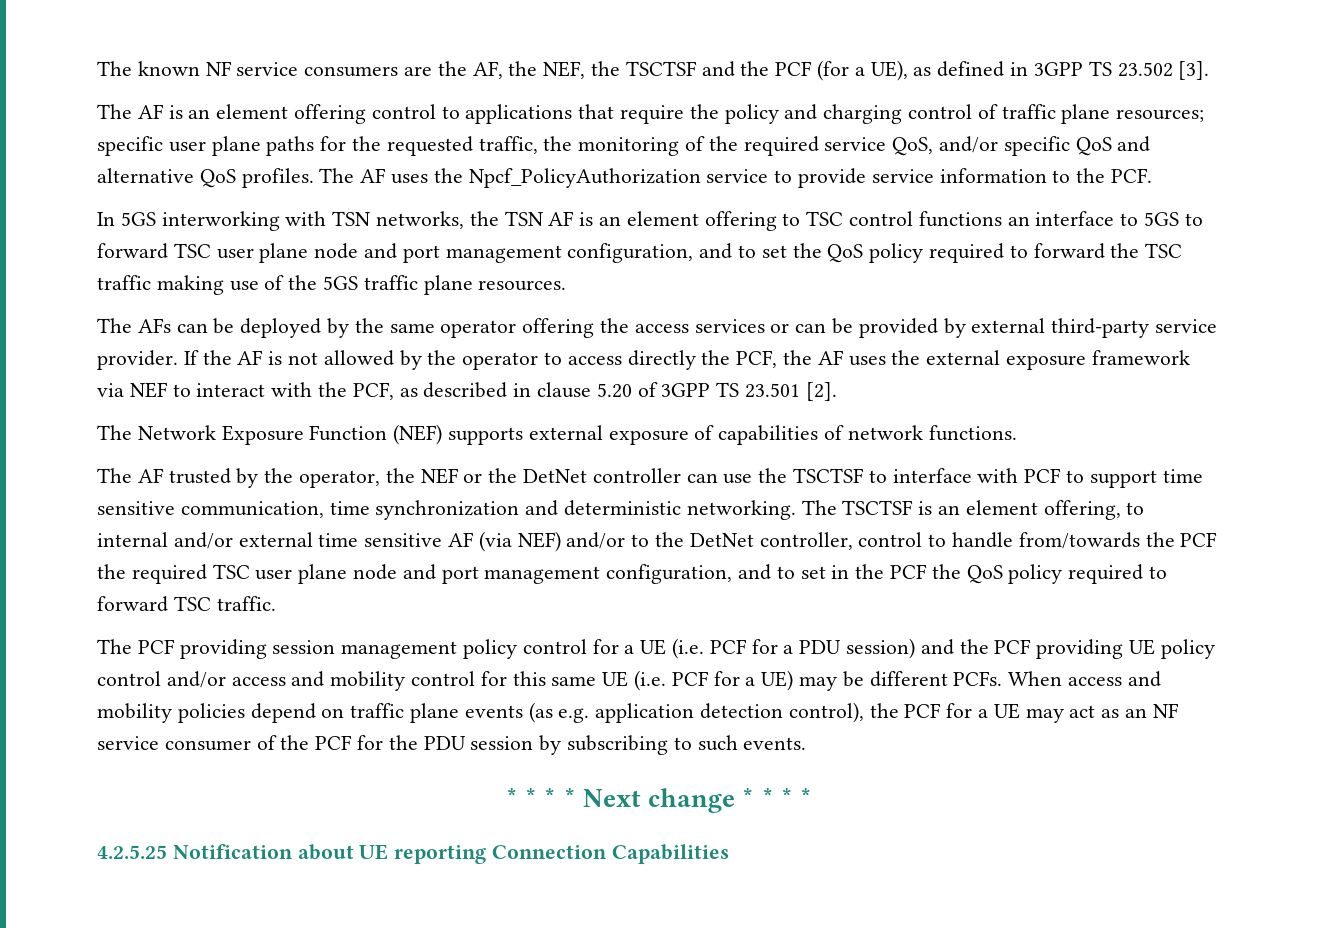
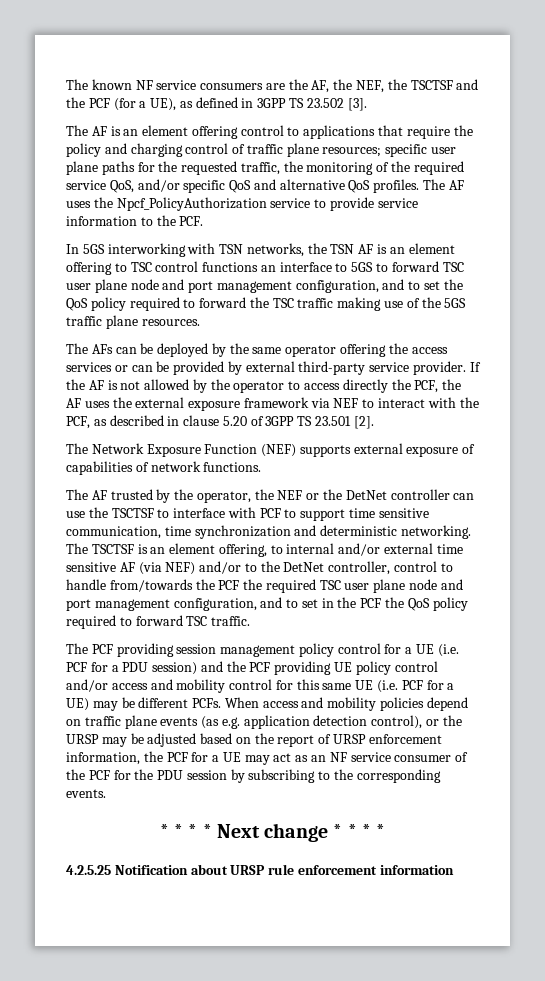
- When access and mobility policies depend on traffic plane events (as e.g. application detection control), the PCF for a UE may act as an NF service consumer of the PCF for the PDU session by subscribing to such events.
+ When access and mobility policies depend on traffic plane events (as e.g. application detection control), or the URSP may be adjusted based on the report of URSP enforcement information, the PCF for a UE may act as an NF service consumer of the PCF for the PDU session by subscribing to the corresponding events.
- 4.2.5.25 Notification about UE reporting Connection Capabilities
+ 4.2.5.25 Notification about URSP rule enforcement information

